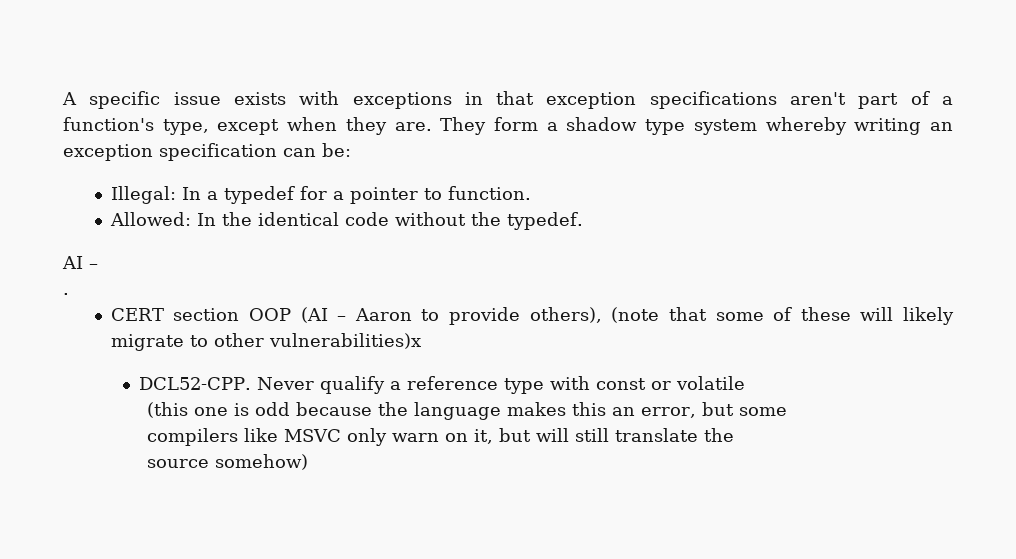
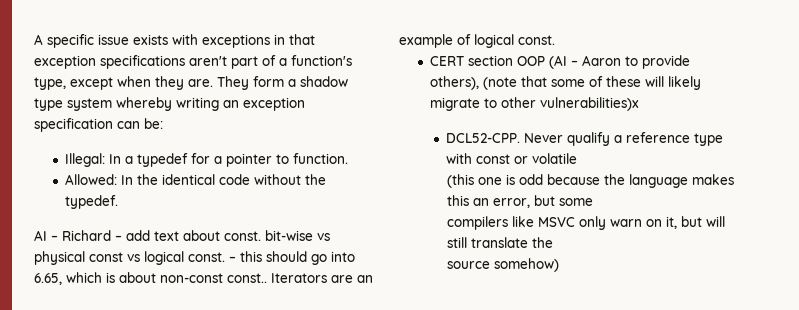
- AI –
- .
+ AI – Richard – add text about const. bit-wise vs physical const vs logical const. – this should go into 6.65, which is about non-const const.. Iterators are an example of logical const.

